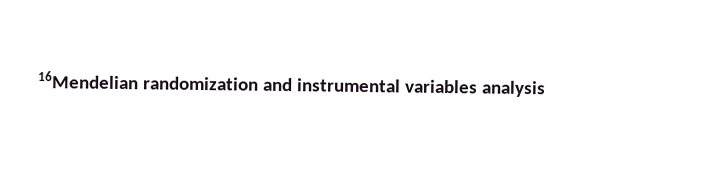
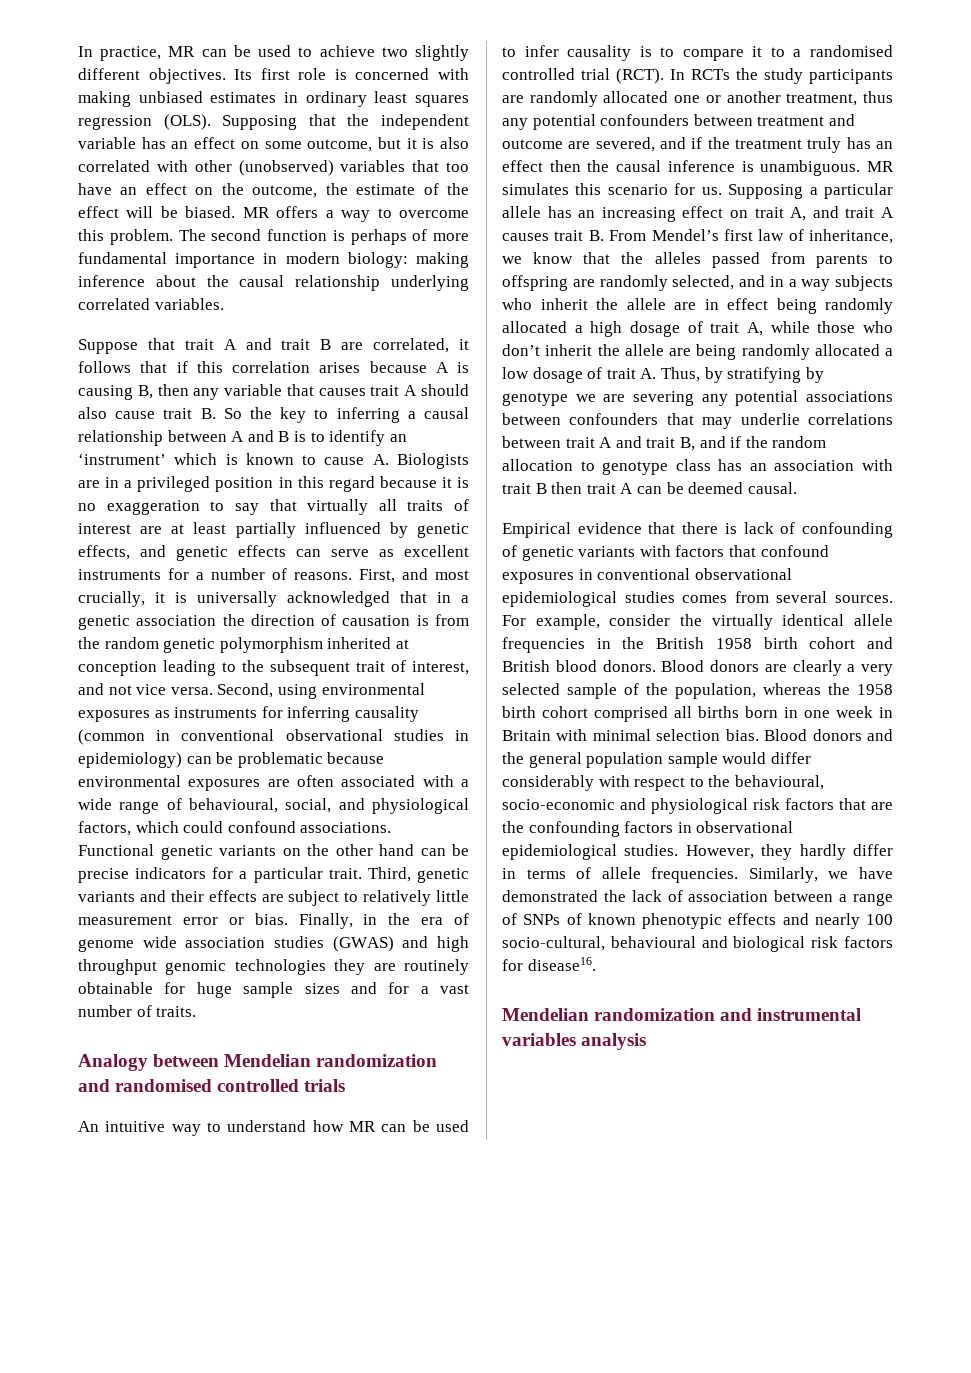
- 16Mendelian randomization and instrumental variables analysis
+ In practice, MR can be used to achieve two slightly different objectives. Its first role is concerned with making unbiased estimates in ordinary least squares regression (OLS). Supposing that the independent variable has an effect on some outcome, but it is also correlated with other (unobserved) variables that too have an effect on the outcome, the estimate of the effect will be biased. MR offers a way to overcome this problem. The second function is perhaps of more fundamental importance in modern biology: making inference about the causal relationship underlying correlated variables.
+ Suppose that trait A and trait B are correlated, it follows that if this correlation arises because A is causing B, then any variable that causes trait A should also cause trait B. So the key to inferring a causal relationship between A and B is to identify an ‘instrument’ which is known to cause A. Biologists are in a privileged position in this regard because it is no exaggeration to say that virtually all traits of interest are at least partially influenced by genetic effects, and genetic effects can serve as excellent instruments for a number of reasons. First, and most crucially, it is universally acknowledged that in a genetic association the direction of causation is from the random genetic polymorphism inherited at conception leading to the subsequent trait of interest, and not vice versa. Second, using environmental exposures as instruments for inferring causality (common in conventional observational studies in epidemiology) can be problematic because environmental exposures are often associated with a wide range of behavioural, social, and physiological factors, which could confound associations. Functional genetic variants on the other hand can be precise indicators for a particular trait. Third, genetic variants and their effects are subject to relatively little measurement error or bias. Finally, in the era of genome wide association studies (GWAS) and high throughput genomic technologies they are routinely obtainable for huge sample sizes and for a vast number of traits.
+ Analogy between Mendelian randomization and randomised controlled trials
+ An intuitive way to understand how MR can be used to infer causality is to compare it to a randomised controlled trial (RCT). In RCTs the study participants are randomly allocated one or another treatment, thus any potential confounders between treatment and outcome are severed, and if the treatment truly has an effect then the causal inference is unambiguous. MR simulates this scenario for us. Supposing a particular allele has an increasing effect on trait A, and trait A causes trait B. From Mendel’s first law of inheritance, we know that the alleles passed from parents to offspring are randomly selected, and in a way subjects who inherit the allele are in effect being randomly allocated a high dosage of trait A, while those who don’t inherit the allele are being randomly allocated a low dosage of trait A. Thus, by stratifying by genotype we are severing any potential associations between confounders that may underlie correlations between trait A and trait B, and if the random allocation to genotype class has an association with trait B then trait A can be deemed causal.
+ Empirical evidence that there is lack of confounding of genetic variants with factors that confound exposures in conventional observational epidemiological studies comes from several sources. For example, consider the virtually identical allele frequencies in the British 1958 birth cohort and British blood donors. Blood donors are clearly a very selected sample of the population, whereas the 1958 birth cohort comprised all births born in one week in Britain with minimal selection bias. Blood donors and the general population sample would differ considerably with respect to the behavioural, socio-economic and physiological risk factors that are the confounding factors in observational epidemiological studies. However, they hardly differ in terms of allele frequencies. Similarly, we have demonstrated the lack of association between a range of SNPs of known phenotypic effects and nearly 100 socio-cultural, behavioural and biological risk factors for disease16.
+ Mendelian randomization and instrumental variables analysis

